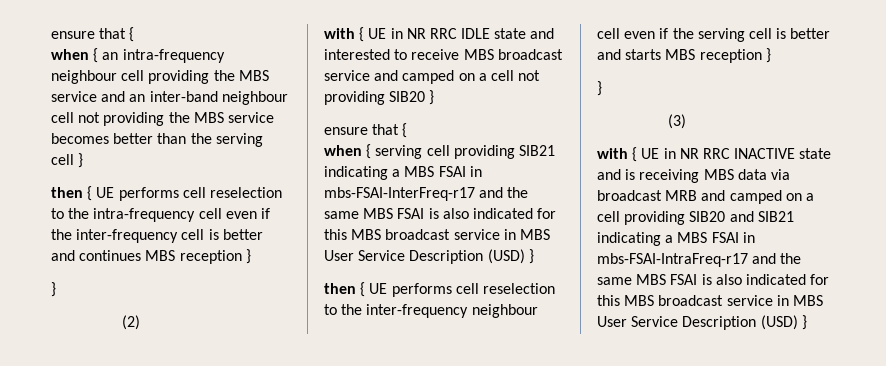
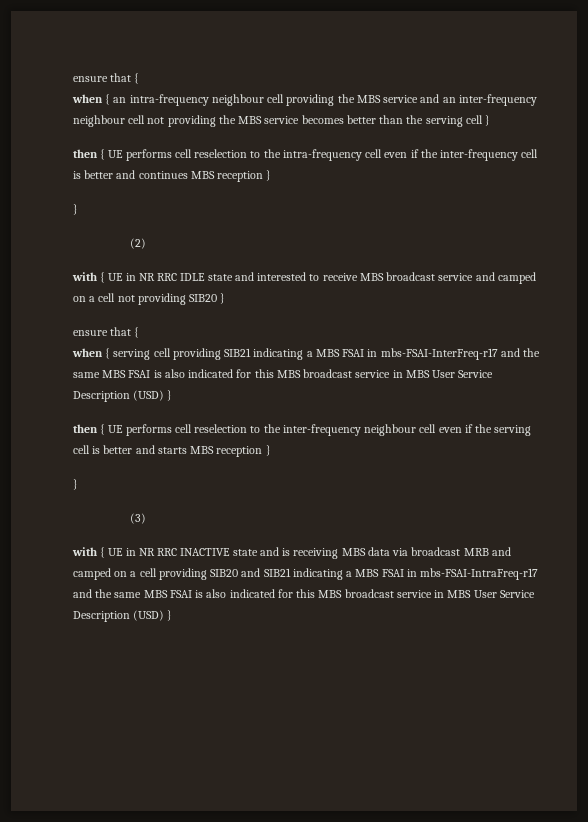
- when { an intra-frequency neighbour cell providing the MBS service and an inter-band neighbour cell not providing the MBS service becomes better than the serving cell }
+ when { an intra-frequency neighbour cell providing the MBS service and an inter-frequency neighbour cell not providing the MBS service becomes better than the serving cell }

